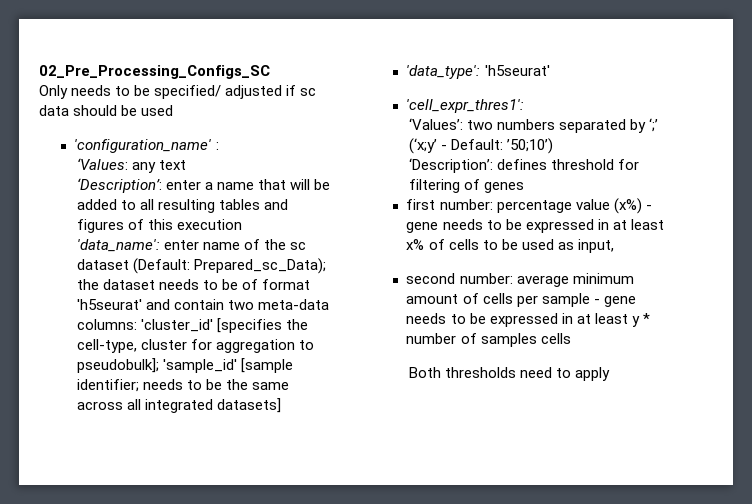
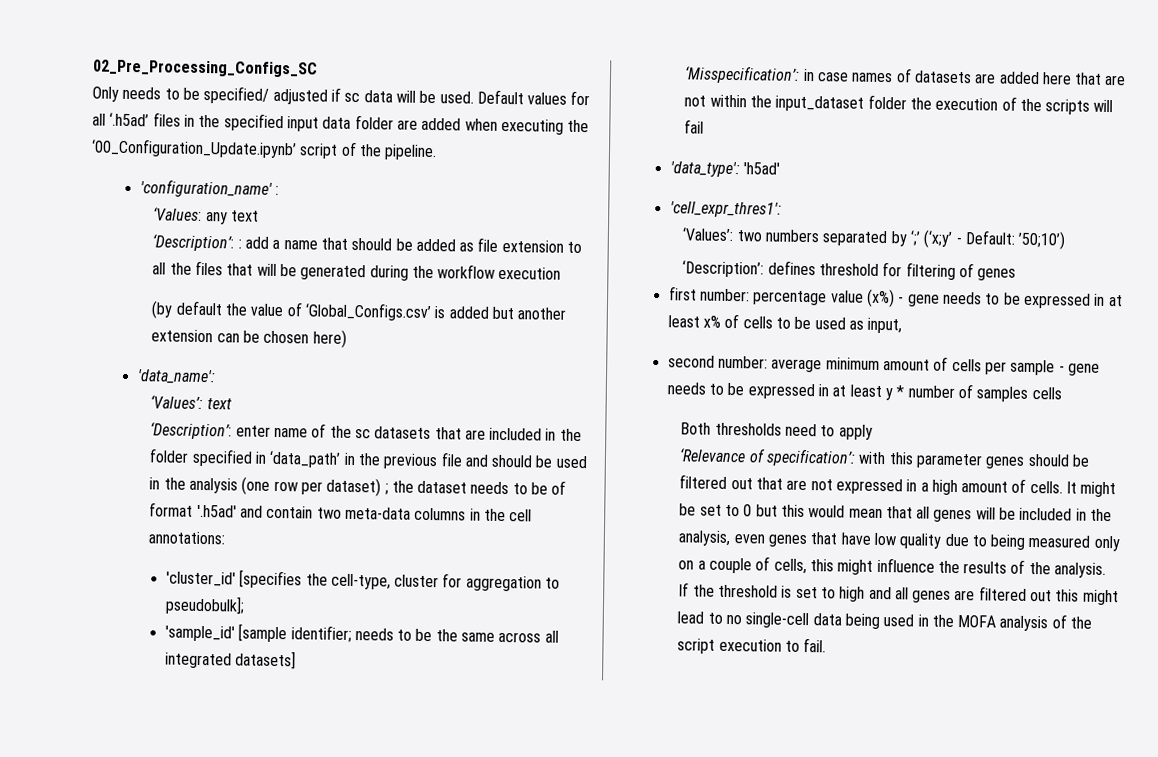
- Only needs to be specified/ adjusted if sc data should be used
+ Only needs to be specified/ adjusted if sc data will be used. Default values for all ‘.h5ad’ files in the specified input data folder are added when executing the ‘00_Configuration_Update.ipynb’ script of the pipeline.
- ‘Description’: enter a name that will be added to all resulting tables and figures of this execution
- 'data_name': enter name of the sc dataset (Default: Prepared_sc_Data); the dataset needs to be of format 'h5seurat' and contain two meta-data columns: 'cluster_id' [specifies the cell-type, cluster for aggregation to pseudobulk]; 'sample_id' [sample identifier; needs to be the same across all integrated datasets]
+ ‘Description’: : add a name that should be added as file extension to all the files that will be generated during the workflow execution
+ (by default the value of ‘Global_Configs.csv’ is added but another extension can be chosen here)
+ 'data_name':
+ ‘Values’: text
+ ‘Description’: enter name of the sc datasets that are included in the folder specified in ‘data_path’ in the previous file and should be used in the analysis (one row per dataset) ; the dataset needs to be of format '.h5ad' and contain two meta-data columns in the cell annotations:
+ 'cluster_id' [specifies the cell-type, cluster for aggregation to pseudobulk];
+ 'sample_id' [sample identifier; needs to be the same across all integrated datasets]
+ ‘Misspecification’: in case names of datasets are added here that are not within the input_dataset folder the execution of the scripts will fail
- 'data_type': 'h5seurat'
+ 'data_type': 'h5ad'
+ ‘Relevance of specification’: with this parameter genes should be filtered out that are not expressed in a high amount of cells. It might be set to 0 but this would mean that all genes will be included in the analysis, even genes that have low quality due to being measured only on a couple of cells, this might influence the results of the analysis. If the threshold is set to high and all genes are filtered out this might lead to no single-cell data being used in the MOFA analysis of the script execution to fail.

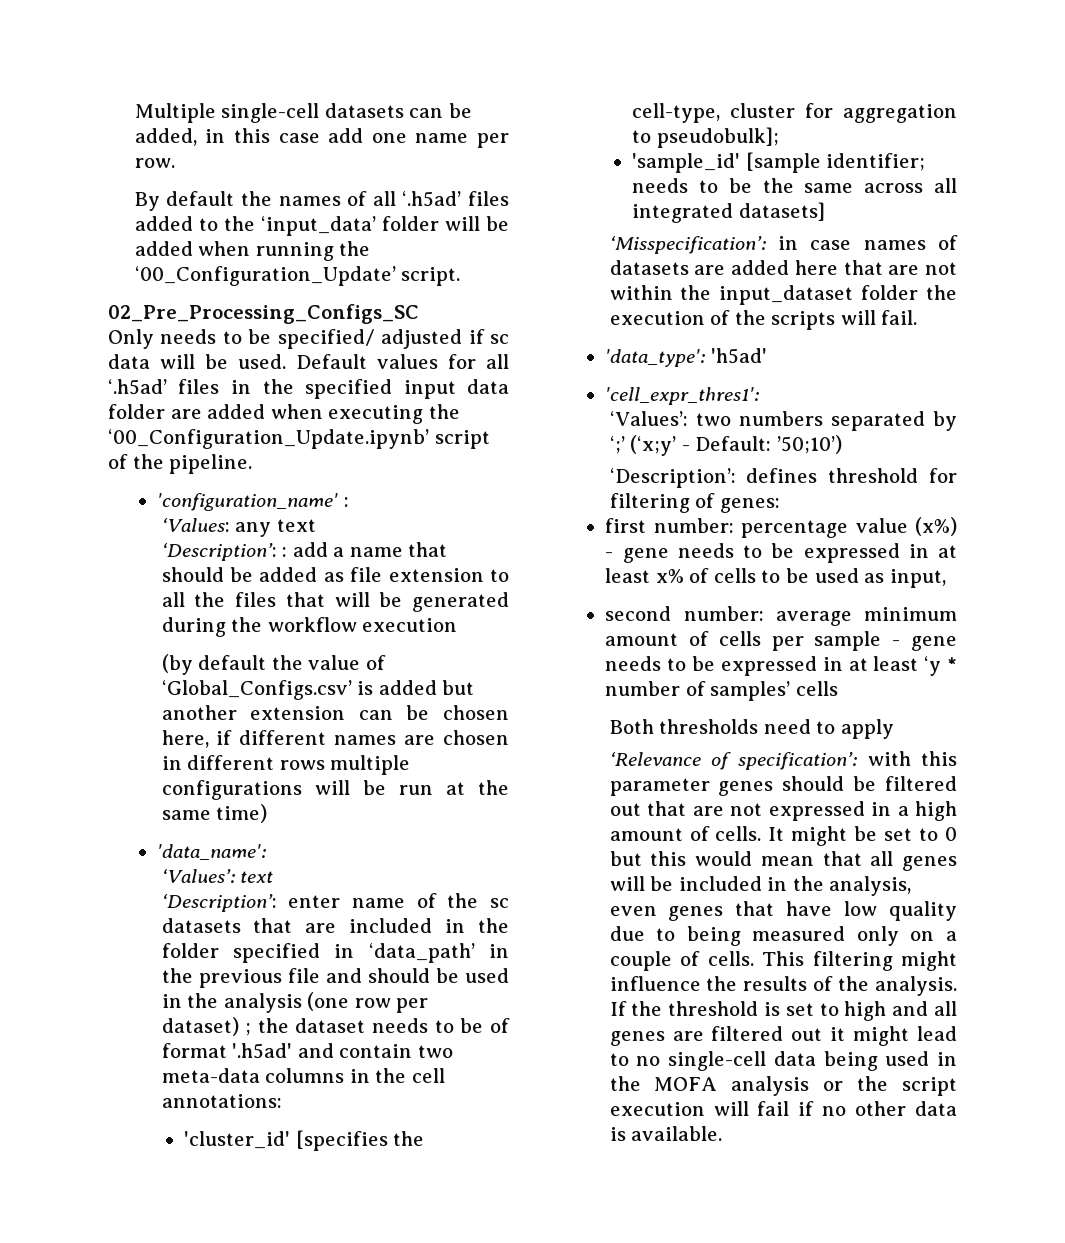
+ Multiple single-cell datasets can be added, in this case add one name per row.
+ By default the names of all ‘.h5ad’ files added to the ‘input_data’ folder will be added when running the ‘00_Configuration_Update’ script.
- (by default the value of ‘Global_Configs.csv’ is added but another extension can be chosen here)
+ (by default the value of ‘Global_Configs.csv’ is added but another extension can be chosen here, if different names are chosen in different rows multiple configurations will be run at the same time)
- ‘Misspecification’: in case names of datasets are added here that are not within the input_dataset folder the execution of the scripts will fail
+ ‘Misspecification’: in case names of datasets are added here that are not within the input_dataset folder the execution of the scripts will fail.
- ‘Description’: defines threshold for filtering of genes
+ ‘Description’: defines threshold for filtering of genes:
- second number: average minimum amount of cells per sample - gene needs to be expressed in at least y * number of samples cells
+ second number: average minimum amount of cells per sample - gene needs to be expressed in at least ‘y * number of samples’ cells
- It might be set to 0 but this would mean that all genes will be included in the analysis, even genes that have low quality due to being measured only on a couple of cells, this might influence the results of the analysis.
+ It might be set to 0 but this would mean that all genes will be included in the analysis, even genes that have low quality due to being measured only on a couple of cells. This filtering might influence the results of the analysis.
- If the threshold is set to high and all genes are filtered out this might lead to no single-cell data being used in the MOFA analysis of the script execution to fail.
+ If the threshold is set to high and all genes are filtered out it might lead to no single-cell data being used in the MOFA analysis or the script execution will fail if no other data is available.

